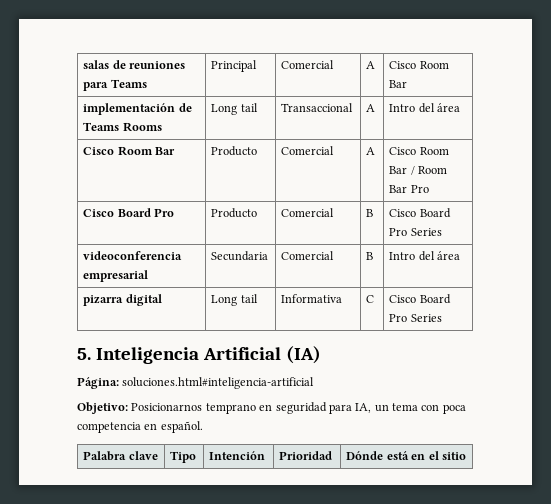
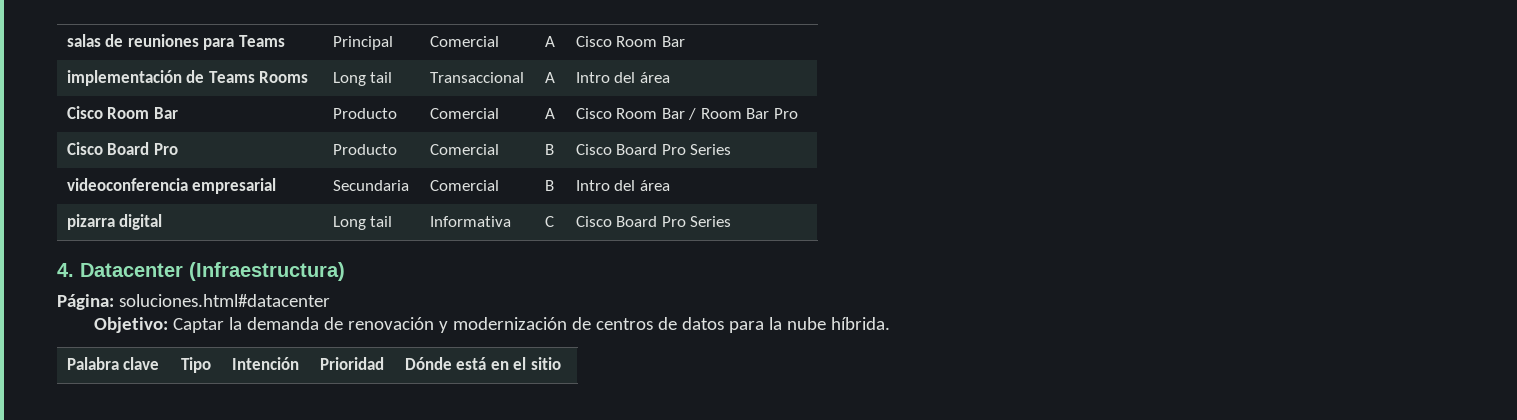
- 5. Inteligencia Artificial (IA)
+ 4. Datacenter (Infraestructura)
- Página: soluciones.html#inteligencia-artificial
+ Página: soluciones.html#datacenter
- Objetivo: Posicionarnos temprano en seguridad para IA, un tema con poca competencia en español.
+ Objetivo: Captar la demanda de renovación y modernización de centros de datos para la nube híbrida.

